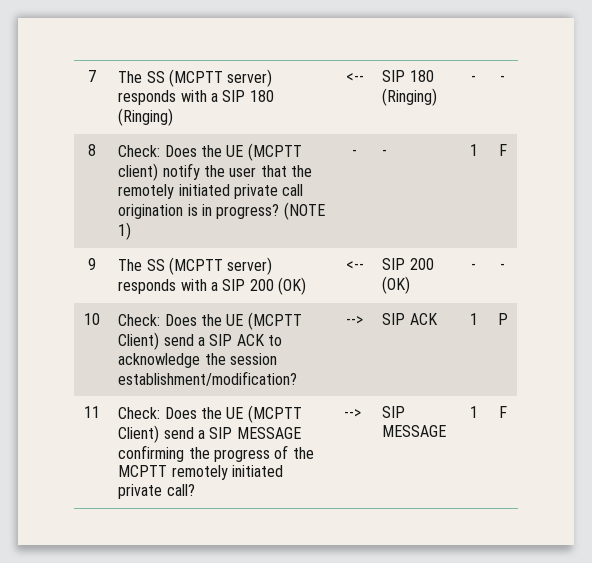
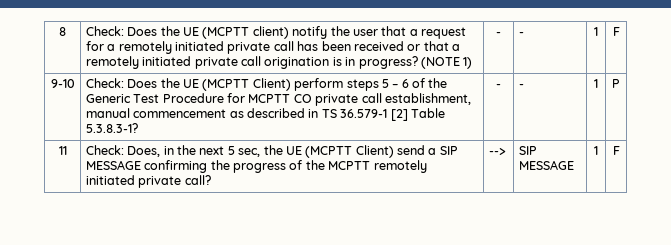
- 7 | The SS (MCPTT server) responds with a SIP 180 (Ringing) | <-- | SIP 180 (Ringing) | - | -
- 8 | Check: Does the UE (MCPTT client) notify the user that the remotely initiated private call origination is in progress? (NOTE 1) | - | - | 1 | F
+ 8 | Check: Does the UE (MCPTT client) notify the user that a request for a remotely initiated private call has been received or that a remotely initiated private call origination is in progress? (NOTE 1) | - | - | 1 | F
- 9 | The SS (MCPTT server) responds with a SIP 200 (OK) | <-- | SIP 200 (OK) | - | -
- 10 | Check: Does the UE (MCPTT Client) send a SIP ACK to acknowledge the session establishment/modification? | --> | SIP ACK | 1 | P
- 11 | Check: Does the UE (MCPTT Client) send a SIP MESSAGE confirming the progress of the MCPTT remotely initiated private call? | --> | SIP MESSAGE | 1 | F
+ 9-10 | Check: Does the UE (MCPTT Client) perform steps 5 – 6 of the Generic Test Procedure for MCPTT CO private call establishment, manual commencement as described in TS 36.579-1 [2] Table 5.3.8.3-1? | - | - | 1 | P
+ 11 | Check: Does, in the next 5 sec, the UE (MCPTT Client) send a SIP MESSAGE confirming the progress of the MCPTT remotely initiated private call? | --> | SIP MESSAGE | 1 | F

